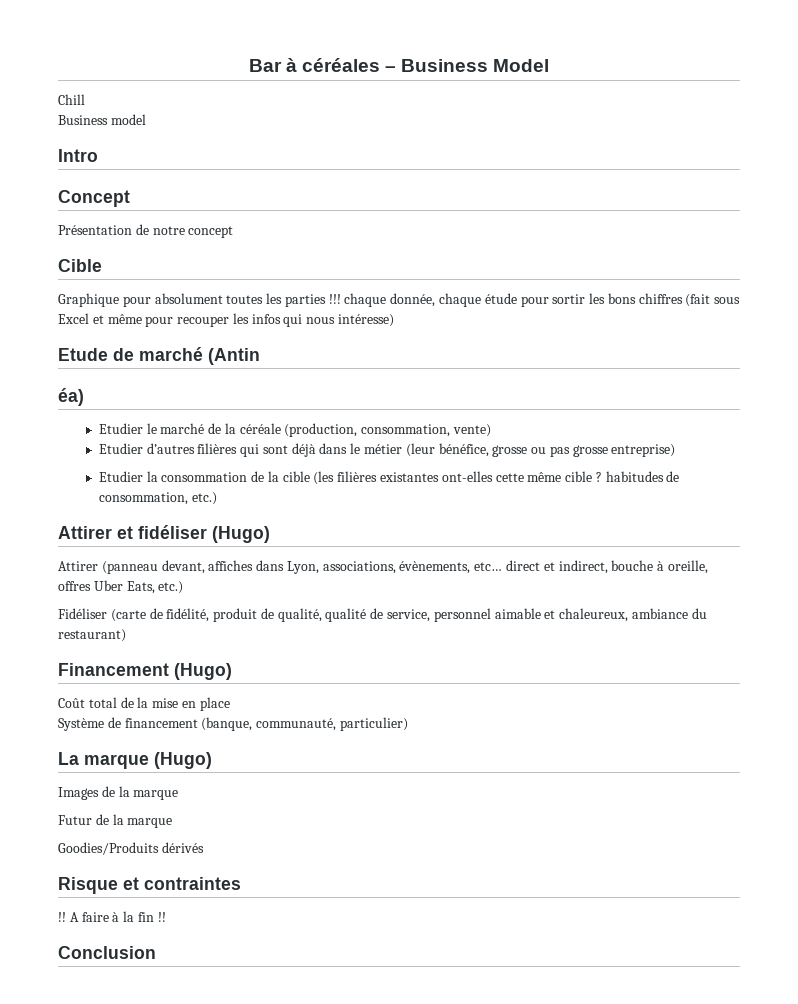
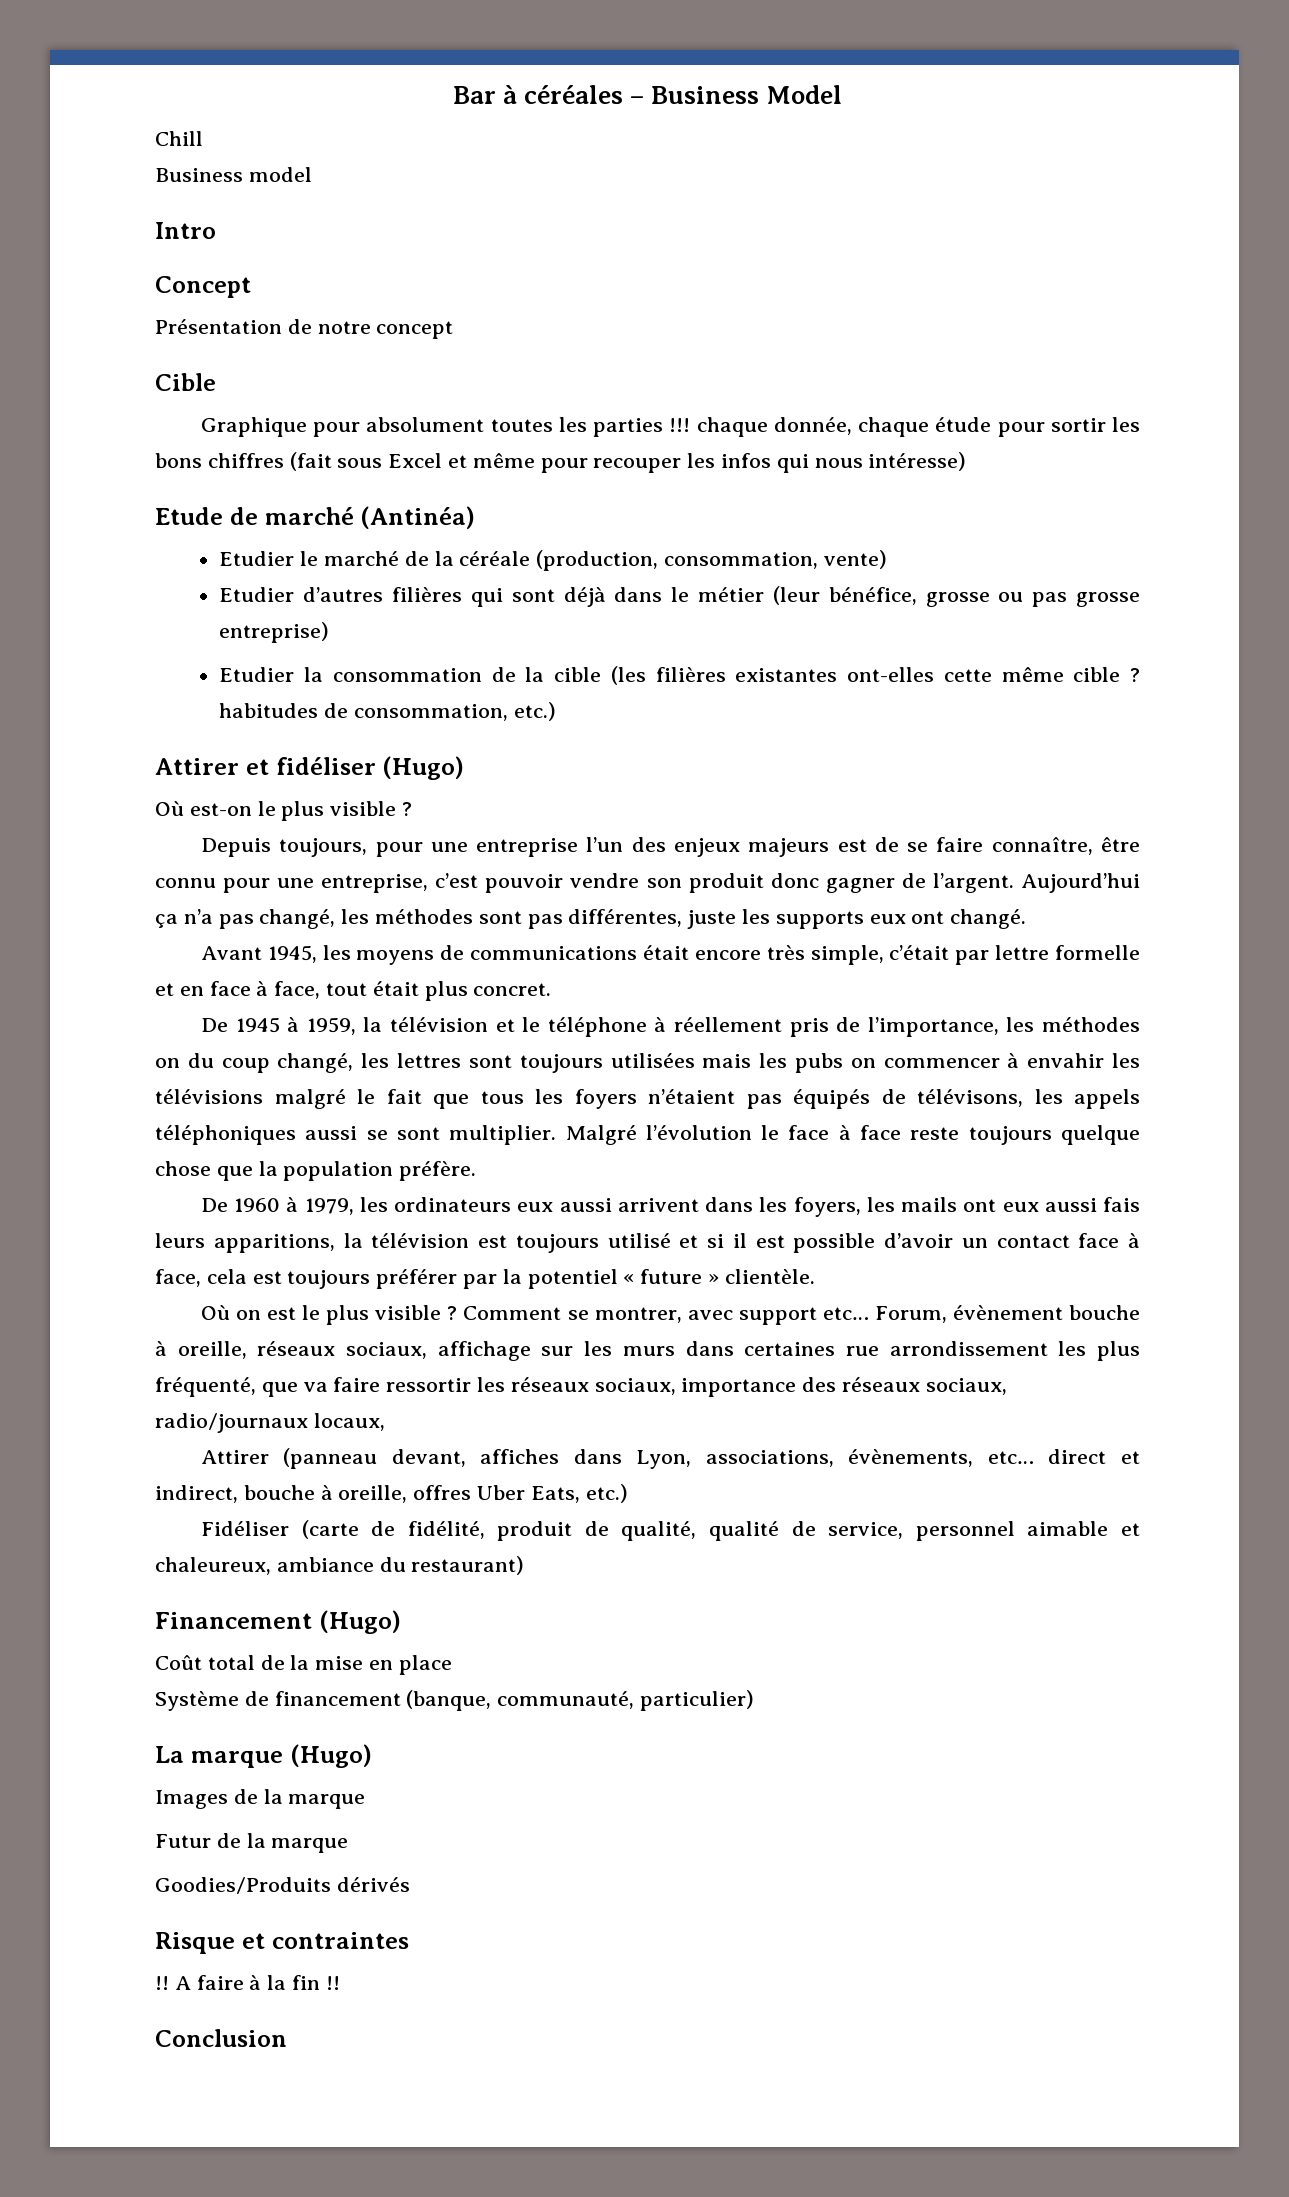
- Etude de marché (Antin
- éa)
+ Etude de marché (Antinéa)
+ Où est-on le plus visible ?
+ Depuis toujours, pour une entreprise l’un des enjeux majeurs est de se faire connaître, être connu pour une entreprise, c’est pouvoir vendre son produit donc gagner de l’argent. Aujourd’hui ça n’a pas changé, les méthodes sont pas différentes, juste les supports eux ont changé.
+ Avant 1945, les moyens de communications était encore très simple, c’était par lettre formelle et en face à face, tout était plus concret.
+ De 1945 à 1959, la télévision et le téléphone à réellement pris de l’importance, les méthodes on du coup changé, les lettres sont toujours utilisées mais les pubs on commencer à envahir les télévisions malgré le fait que tous les foyers n’étaient pas équipés de télévisons, les appels téléphoniques aussi se sont multiplier. Malgré l’évolution le face à face reste toujours quelque chose que la population préfère.
+ De 1960 à 1979, les ordinateurs eux aussi arrivent dans les foyers, les mails ont eux aussi fais leurs apparitions, la télévision est toujours utilisé et si il est possible d’avoir un contact face à face, cela est toujours préférer par la potentiel « future » clientèle.
+ Où on est le plus visible ? Comment se montrer, avec support etc… Forum, évènement bouche à oreille, réseaux sociaux, affichage sur les murs dans certaines rue arrondissement les plus fréquenté, que va faire ressortir les réseaux sociaux, importance des réseaux sociaux, radio/journaux locaux,

